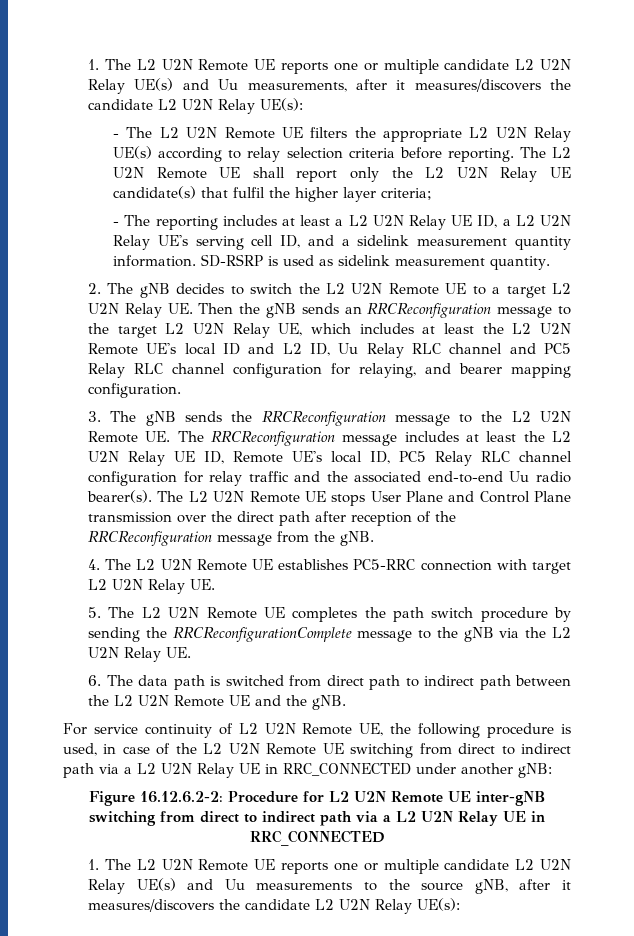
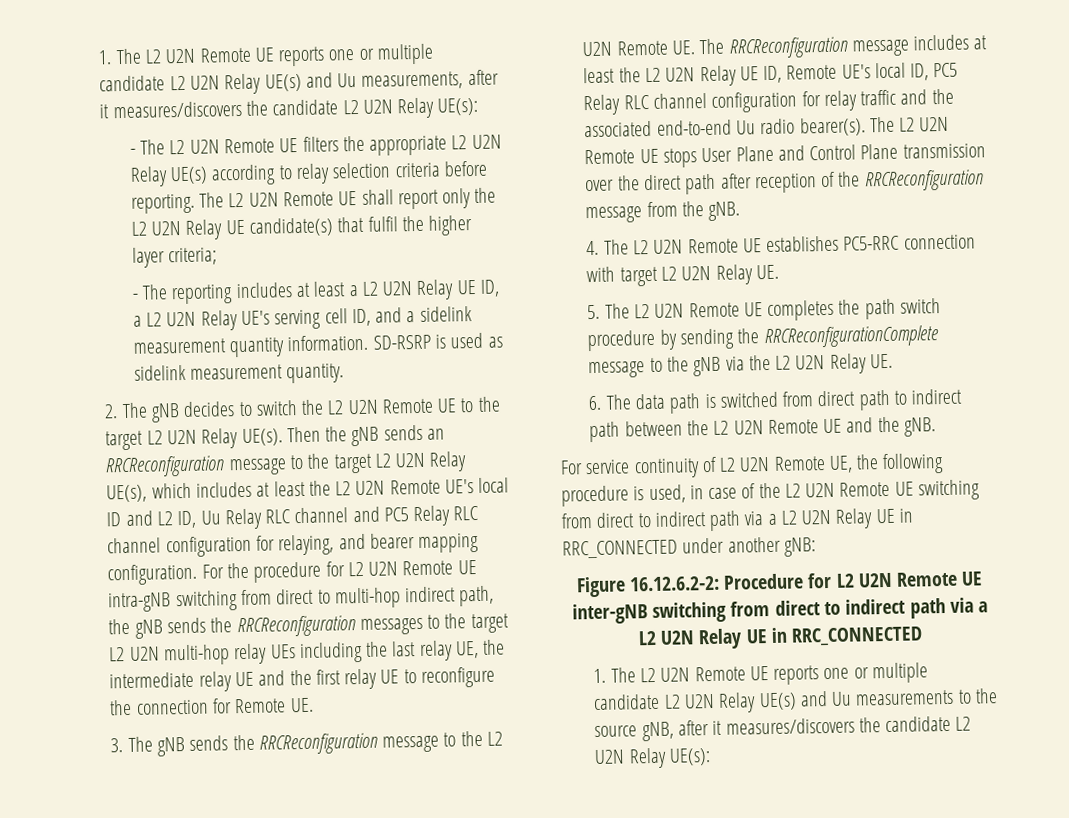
- 2. The gNB decides to switch the L2 U2N Remote UE to a target L2 U2N Relay UE. Then the gNB sends an RRCReconfiguration message to the target L2 U2N Relay UE, which includes at least the L2 U2N Remote UE's local ID and L2 ID, Uu Relay RLC channel and PC5 Relay RLC channel configuration for relaying, and bearer mapping configuration.
+ 2. The gNB decides to switch the L2 U2N Remote UE to the target L2 U2N Relay UE(s). Then the gNB sends an RRCReconfiguration message to the target L2 U2N Relay UE(s), which includes at least the L2 U2N Remote UE's local ID and L2 ID, Uu Relay RLC channel and PC5 Relay RLC channel configuration for relaying, and bearer mapping configuration. For the procedure for L2 U2N Remote UE intra-gNB switching from direct to multi-hop indirect path, the gNB sends the RRCReconfiguration messages to the target L2 U2N multi-hop relay UEs including the last relay UE, the intermediate relay UE and the first relay UE to reconfigure the connection for Remote UE.

